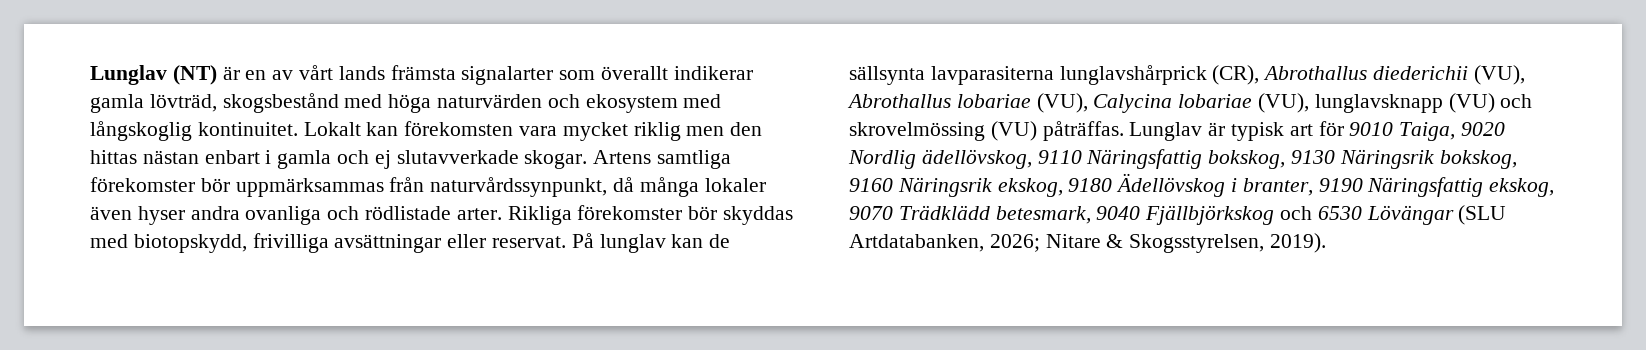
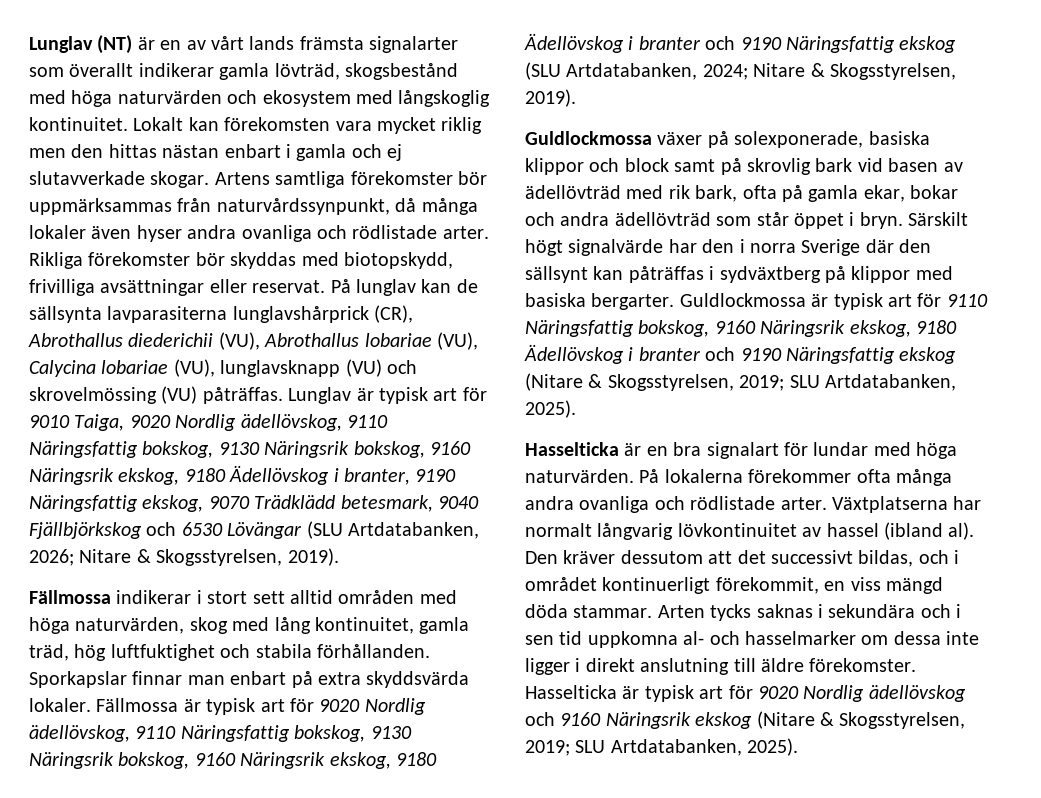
+ Fällmossa indikerar i stort sett alltid områden med höga naturvärden, skog med lång kontinuitet, gamla träd, hög luftfuktighet och stabila förhållanden. Sporkapslar finnar man enbart på extra skyddsvärda lokaler. Fällmossa är typisk art för 9020 Nordlig ädellövskog, 9110 Näringsfattig bokskog, 9130 Näringsrik bokskog, 9160 Näringsrik ekskog, 9180 Ädellövskog i branter och 9190 Näringsfattig ekskog (SLU Artdatabanken, 2024; Nitare & Skogsstyrelsen, 2019).
+ Guldlockmossa växer på solexponerade, basiska klippor och block samt på skrovlig bark vid basen av ädellövträd med rik bark, ofta på gamla ekar, bokar och andra ädellövträd som står öppet i bryn. Särskilt högt signalvärde har den i norra Sverige där den sällsynt kan påträffas i sydväxtberg på klippor med basiska bergarter. Guldlockmossa är typisk art för 9110 Näringsfattig bokskog, 9160 Näringsrik ekskog, 9180 Ädellövskog i branter och 9190 Näringsfattig ekskog (Nitare & Skogsstyrelsen, 2019; SLU Artdatabanken, 2025).
+ Hasselticka är en bra signalart för lundar med höga naturvärden. På lokalerna förekommer ofta många andra ovanliga och rödlistade arter. Växtplatserna har normalt långvarig lövkontinuitet av hassel (ibland al). Den kräver dessutom att det successivt bildas, och i området kontinuerligt förekommit, en viss mängd döda stammar. Arten tycks saknas i sekundära och i sen tid uppkomna al- och hasselmarker om dessa inte ligger i direkt anslutning till äldre förekomster. Hasselticka är typisk art för 9020 Nordlig ädellövskog och 9160 Näringsrik ekskog (Nitare & Skogsstyrelsen, 2019; SLU Artdatabanken, 2025).

